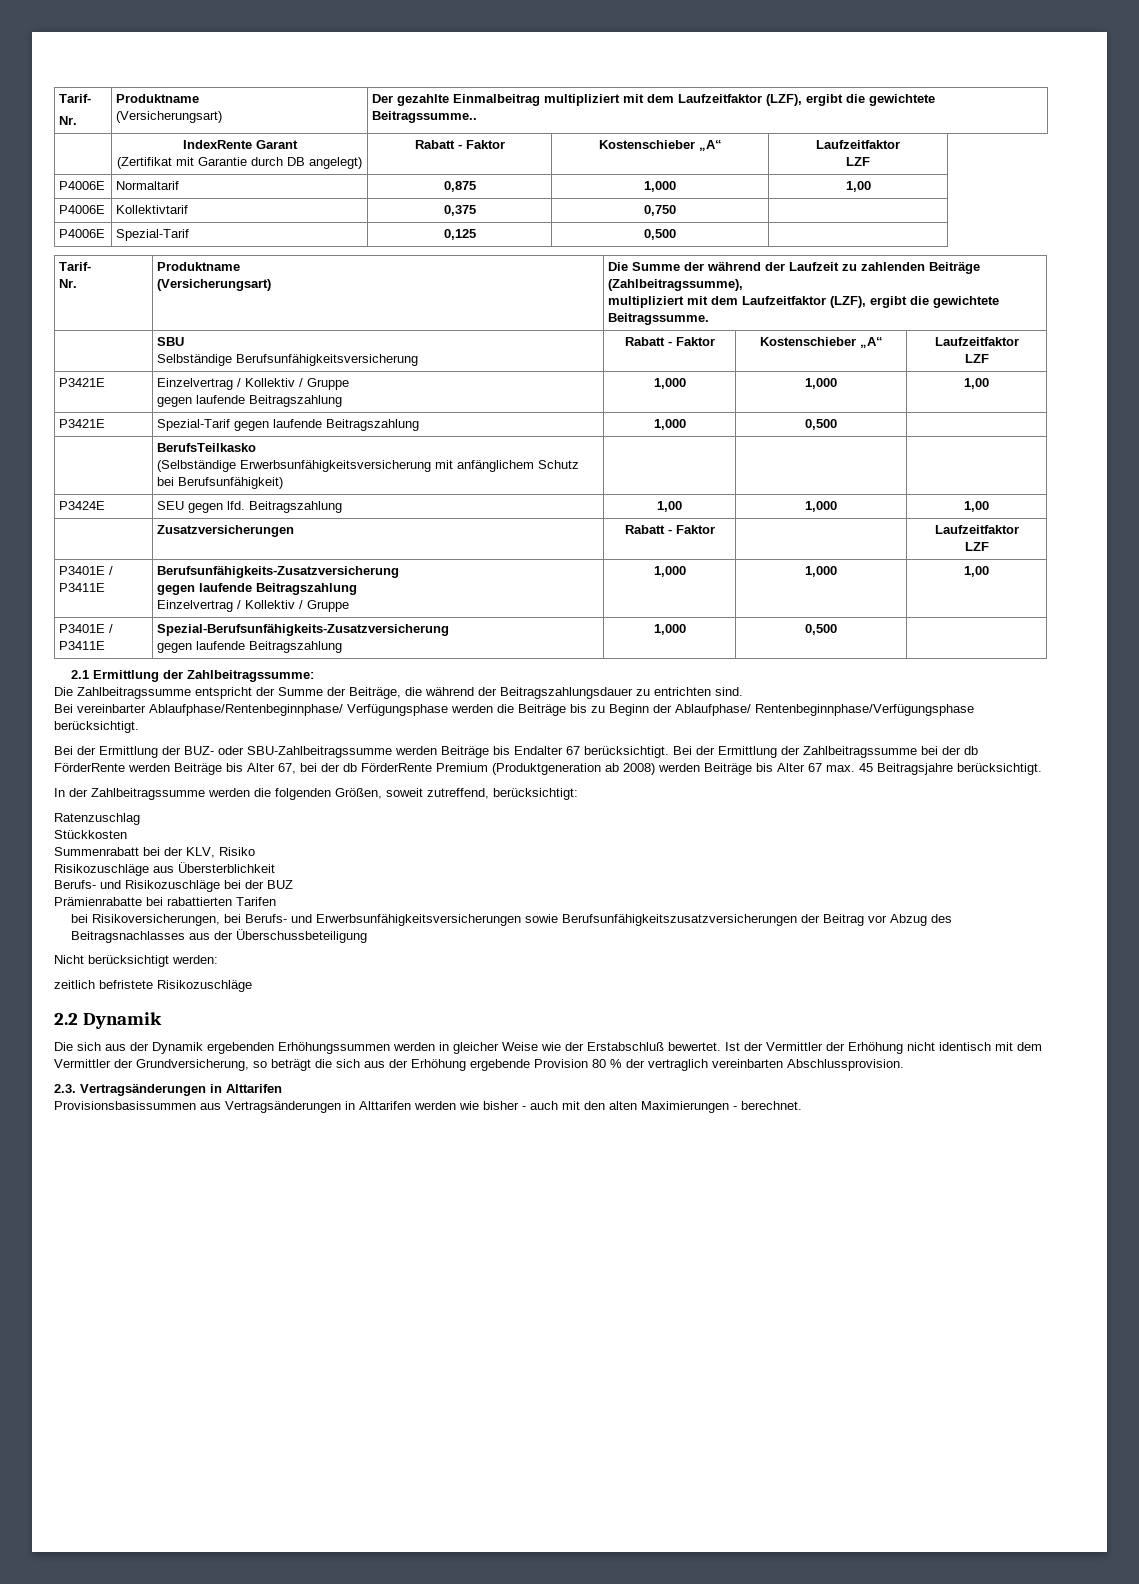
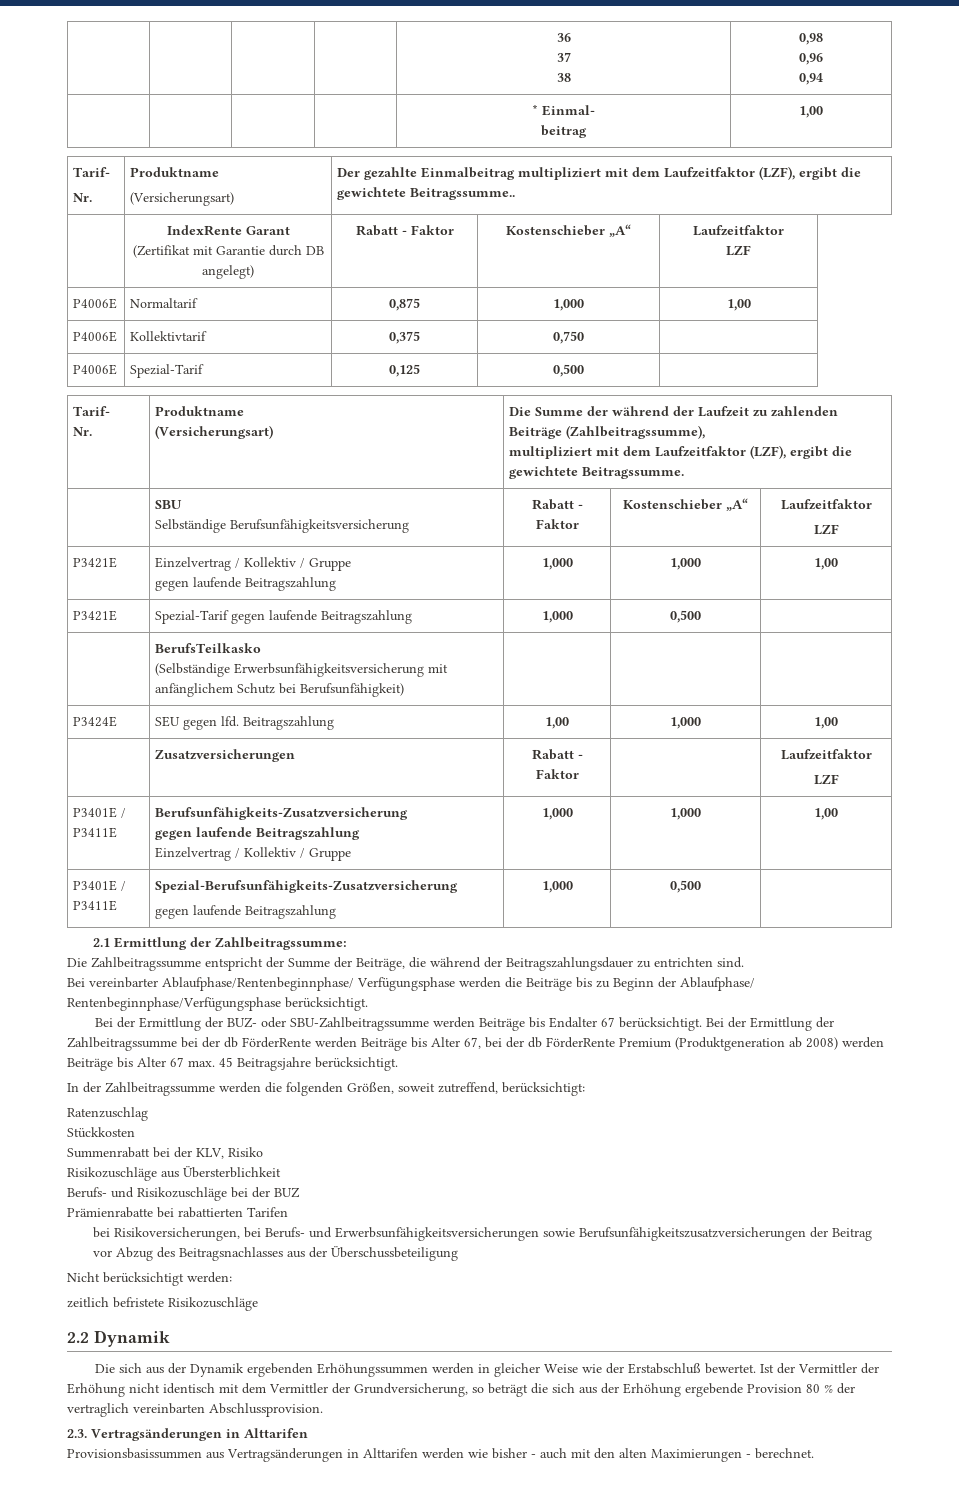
+ | | | | 36
+ 37
+ 38 | 0,98
+ 0,96
+ 0,94
+ | | | | * Einmal-
+ beitrag | 1,00

